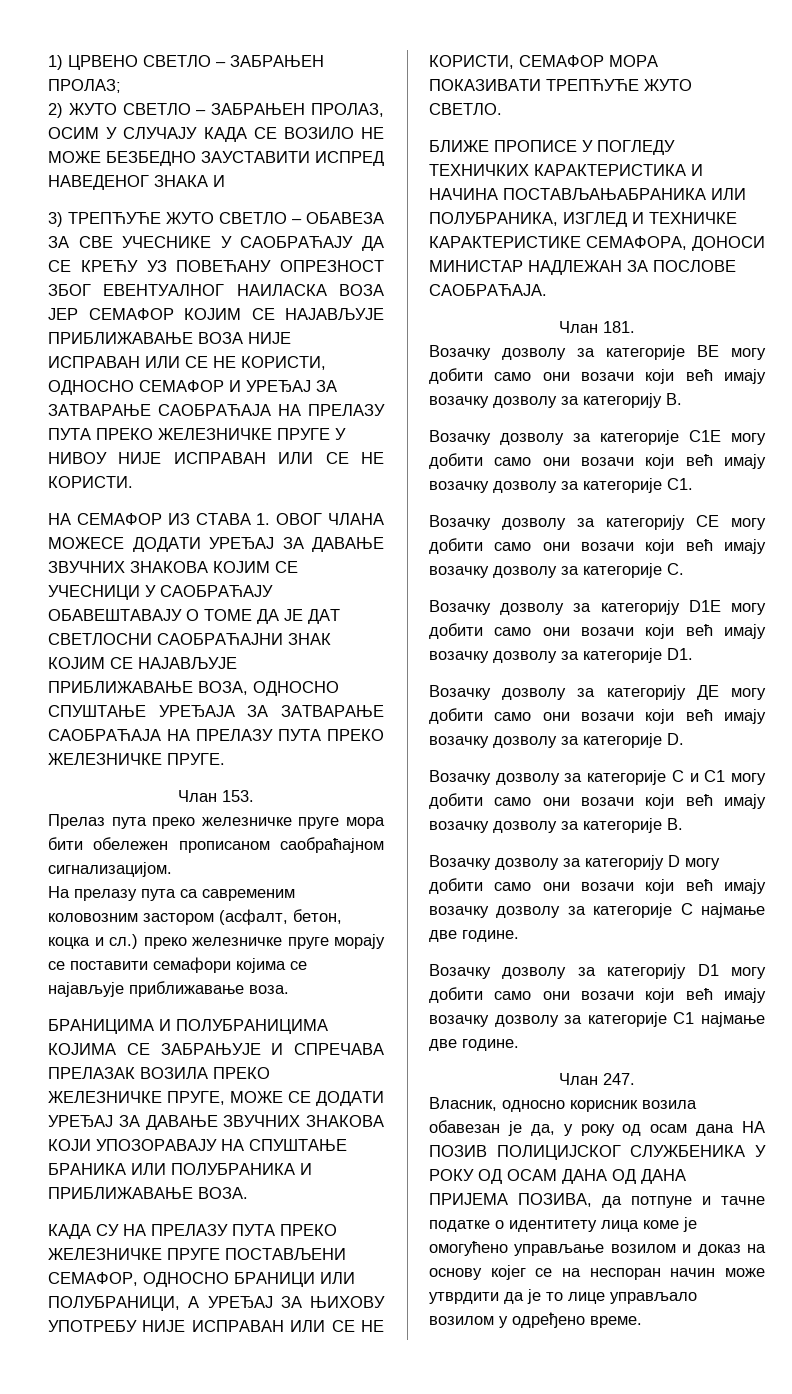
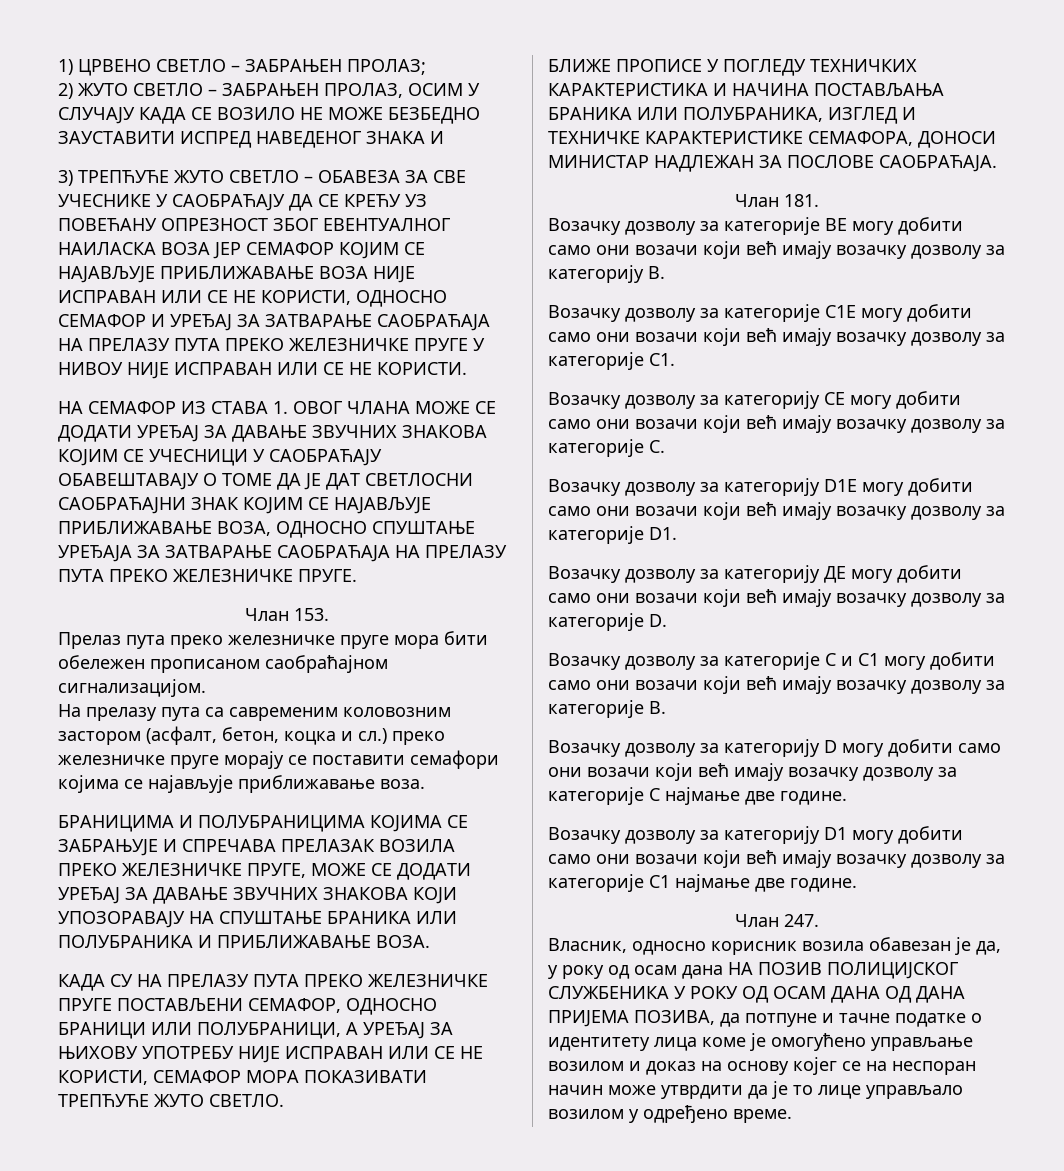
- НА СЕМАФОР ИЗ СТАВА 1. ОВОГ ЧЛАНА МОЖЕСЕ ДОДАТИ УРЕЂАЈ ЗА ДАВАЊЕ ЗВУЧНИХ ЗНАКОВА КОЈИМ СЕ УЧЕСНИЦИ У САОБРАЋАЈУ ОБАВЕШТАВАЈУ О ТОМЕ ДА ЈЕ ДАТ СВЕТЛОСНИ САОБРАЋАЈНИ ЗНАК КОЈИМ СЕ НАЈАВЉУЈЕ ПРИБЛИЖАВАЊЕ ВОЗА, ОДНОСНО СПУШТАЊЕ УРЕЂАЈА ЗА ЗАТВАРАЊЕ САОБРАЋАЈА НА ПРЕЛАЗУ ПУТА ПРЕКО ЖЕЛЕЗНИЧКЕ ПРУГЕ.
+ НА СЕМАФОР ИЗ СТАВА 1. ОВОГ ЧЛАНА МОЖЕ СЕ ДОДАТИ УРЕЂАЈ ЗА ДАВАЊЕ ЗВУЧНИХ ЗНАКОВА КОЈИМ СЕ УЧЕСНИЦИ У САОБРАЋАЈУ ОБАВЕШТАВАЈУ О ТОМЕ ДА ЈЕ ДАТ СВЕТЛОСНИ САОБРАЋАЈНИ ЗНАК КОЈИМ СЕ НАЈАВЉУЈЕ ПРИБЛИЖАВАЊЕ ВОЗА, ОДНОСНО СПУШТАЊЕ УРЕЂАЈА ЗА ЗАТВАРАЊЕ САОБРАЋАЈА НА ПРЕЛАЗУ ПУТА ПРЕКО ЖЕЛЕЗНИЧКЕ ПРУГЕ.
- БЛИЖЕ ПРОПИСЕ У ПОГЛЕДУ ТЕХНИЧКИХ КАРАКТЕРИСТИКА И НАЧИНА ПОСТАВЉАЊАБРАНИКА ИЛИ ПОЛУБРАНИКА, ИЗГЛЕД И ТЕХНИЧКЕ КАРАКТЕРИСТИКЕ СЕМАФОРА, ДОНОСИ МИНИСТАР НАДЛЕЖАН ЗА ПОСЛОВЕ САОБРАЋАЈА.
+ БЛИЖЕ ПРОПИСЕ У ПОГЛЕДУ ТЕХНИЧКИХ КАРАКТЕРИСТИКА И НАЧИНА ПОСТАВЉАЊА БРАНИКА ИЛИ ПОЛУБРАНИКА, ИЗГЛЕД И ТЕХНИЧКЕ КАРАКТЕРИСТИКЕ СЕМАФОРА, ДОНОСИ МИНИСТАР НАДЛЕЖАН ЗА ПОСЛОВЕ САОБРАЋАЈА.

